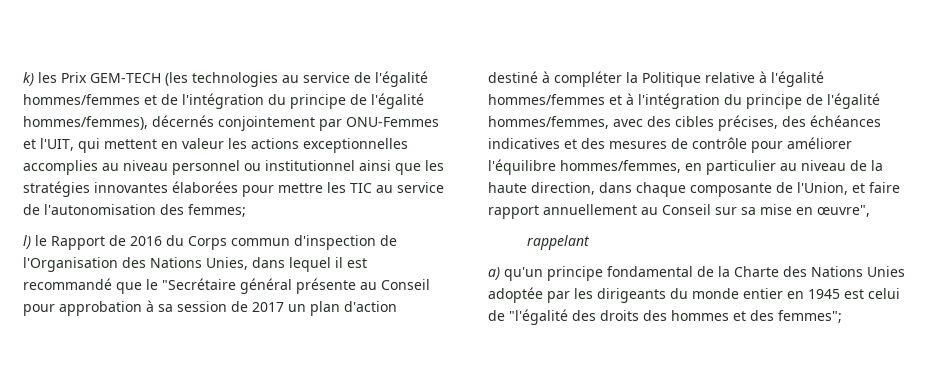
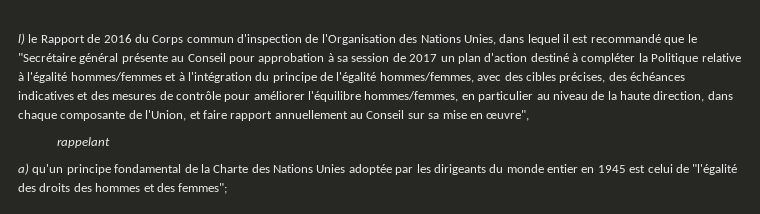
- k) les Prix GEM-TECH (les technologies au service de l'égalité hommes/femmes et de l'intégration du principe de l'égalité hommes/femmes), décernés conjointement par ONU-Femmes et l'UIT, qui mettent en valeur les actions exceptionnelles accomplies au niveau personnel ou institutionnel ainsi que les stratégies innovantes élaborées pour mettre les TIC au service de l'autonomisation des femmes;

